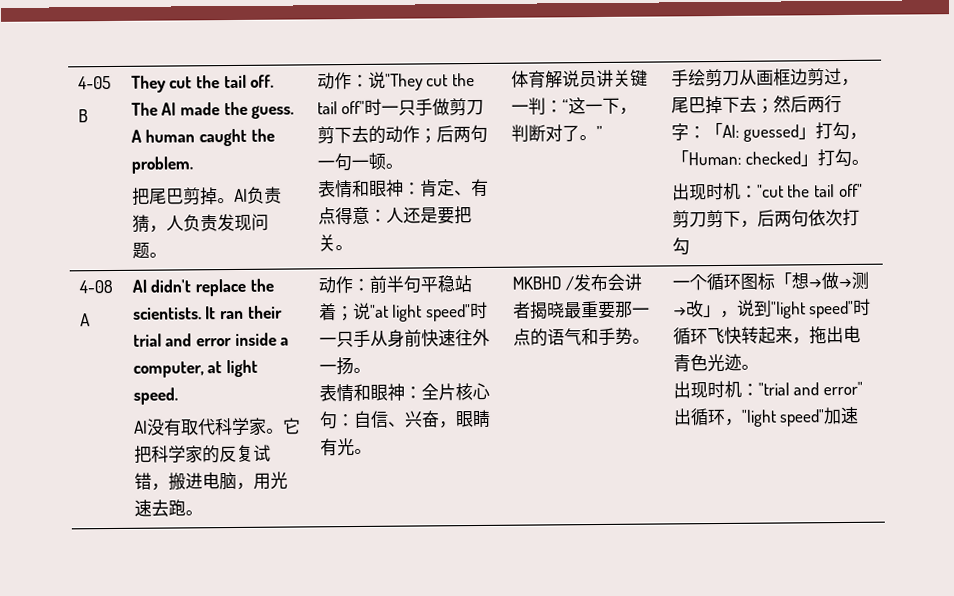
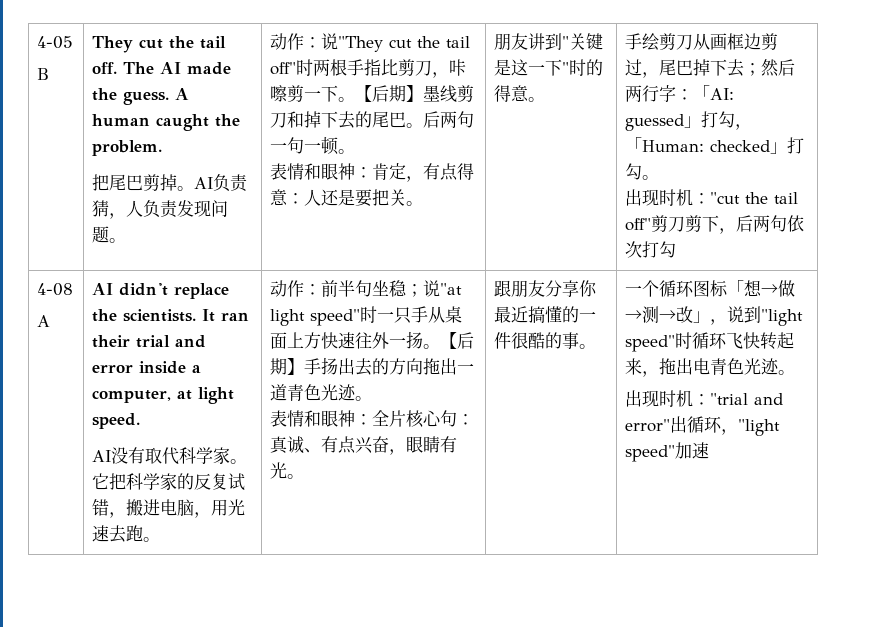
- 动作：说"They cut the tail off"时一只手做剪刀剪下去的动作；后两句一句一顿。
+ 动作：说"They cut the tail off"时两根手指比剪刀，咔嚓剪一下。【后期】墨线剪刀和掉下去的尾巴。后两句一句一顿。
- 表情和眼神：肯定、有点得意：人还是要把关。
+ 表情和眼神：肯定，有点得意：人还是要把关。
- 体育解说员讲关键一判：“这一下，判断对了。”
+ 朋友讲到"关键是这一下"时的得意。
- 动作：前半句平稳站着；说"at light speed"时一只手从身前快速往外一扬。
+ 动作：前半句坐稳；说"at light speed"时一只手从桌面上方快速往外一扬。【后期】手扬出去的方向拖出一道青色光迹。
- 表情和眼神：全片核心句：自信、兴奋，眼睛有光。
+ 表情和眼神：全片核心句：真诚、有点兴奋，眼睛有光。
- MKBHD /发布会讲者揭晓最重要那一点的语气和手势。
+ 跟朋友分享你最近搞懂的一件很酷的事。

